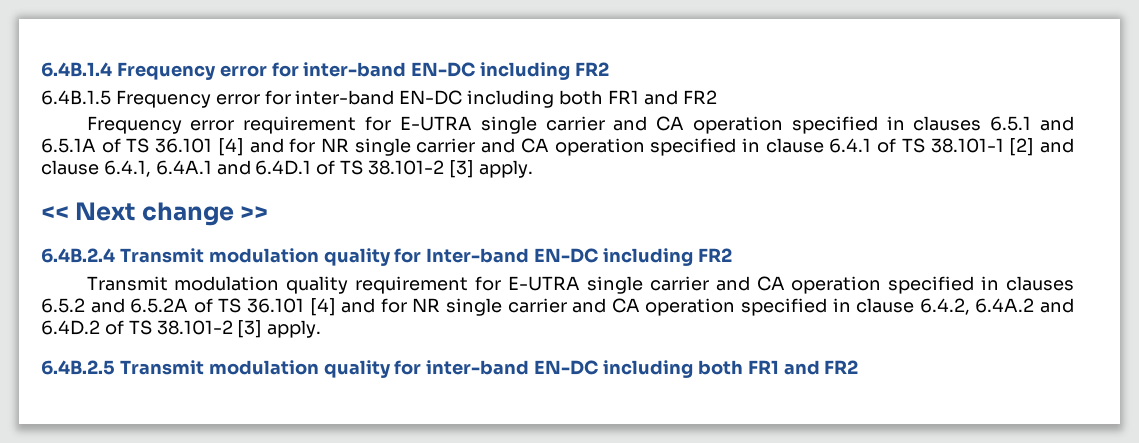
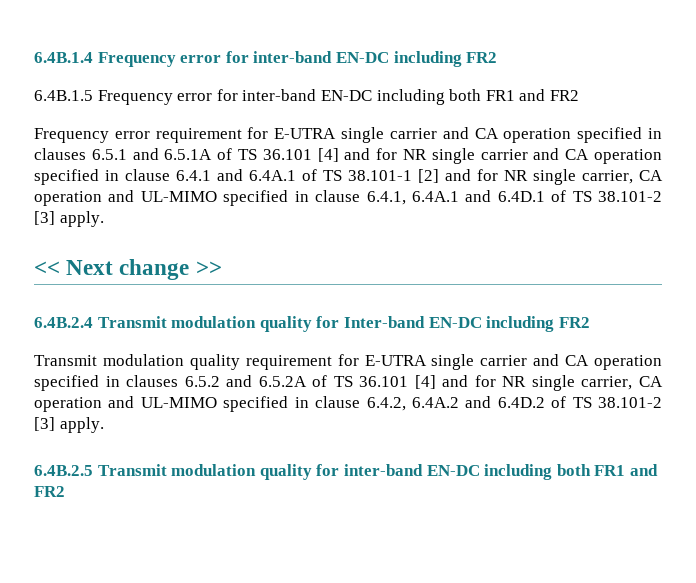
- Frequency error requirement for E-UTRA single carrier and CA operation specified in clauses 6.5.1 and 6.5.1A of TS 36.101 [4] and for NR single carrier and CA operation specified in clause 6.4.1 of TS 38.101-1 [2] and clause 6.4.1, 6.4A.1 and 6.4D.1 of TS 38.101-2 [3] apply.
+ Frequency error requirement for E-UTRA single carrier and CA operation specified in clauses 6.5.1 and 6.5.1A of TS 36.101 [4] and for NR single carrier and CA operation specified in clause 6.4.1 and 6.4A.1 of TS 38.101-1 [2] and for NR single carrier, CA operation and UL-MIMO specified in clause 6.4.1, 6.4A.1 and 6.4D.1 of TS 38.101-2 [3] apply.
- Transmit modulation quality requirement for E-UTRA single carrier and CA operation specified in clauses 6.5.2 and 6.5.2A of TS 36.101 [4] and for NR single carrier and CA operation specified in clause 6.4.2, 6.4A.2 and 6.4D.2 of TS 38.101-2 [3] apply.
+ Transmit modulation quality requirement for E-UTRA single carrier and CA operation specified in clauses 6.5.2 and 6.5.2A of TS 36.101 [4] and for NR single carrier, CA operation and UL-MIMO specified in clause 6.4.2, 6.4A.2 and 6.4D.2 of TS 38.101-2 [3] apply.

